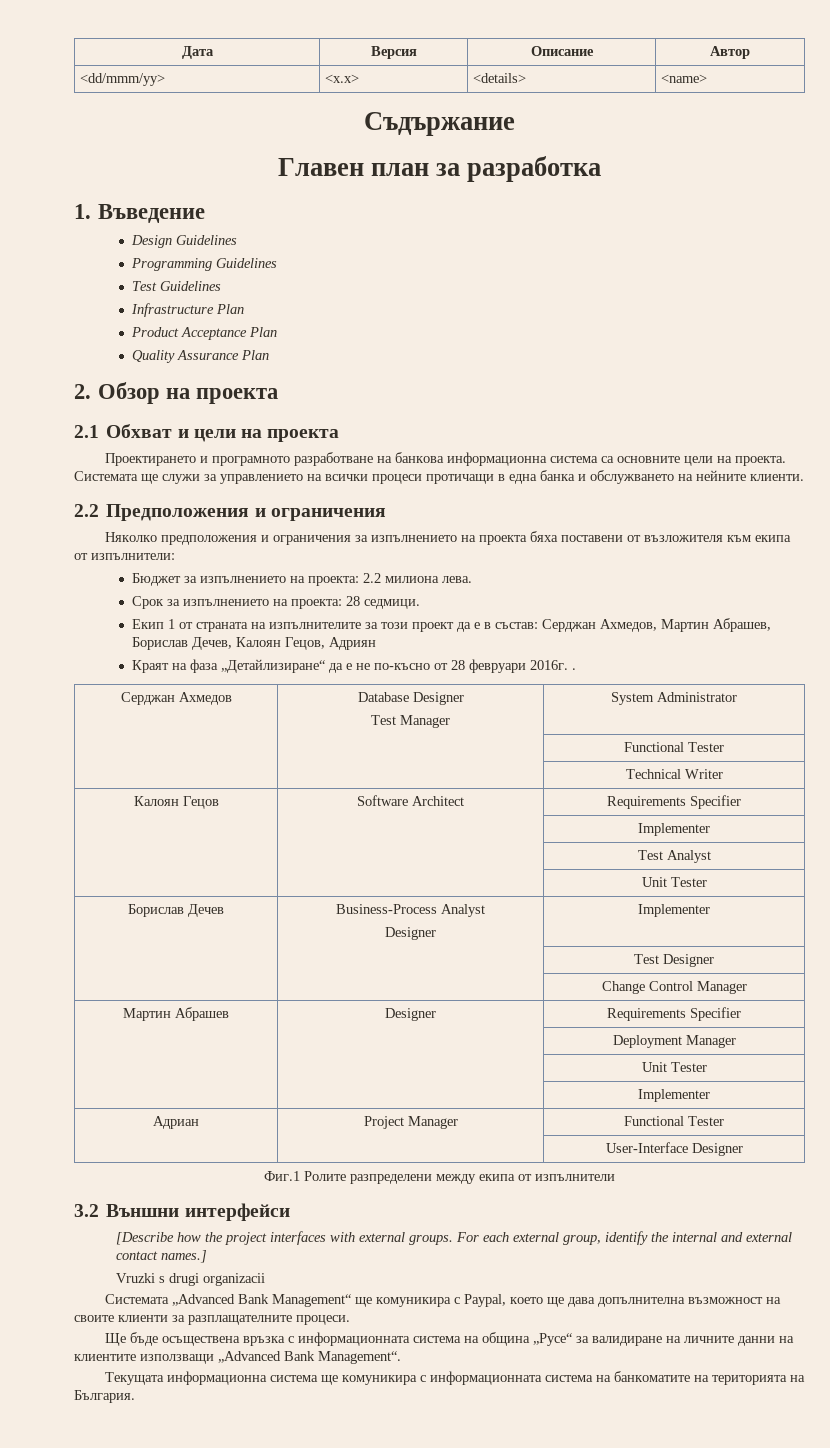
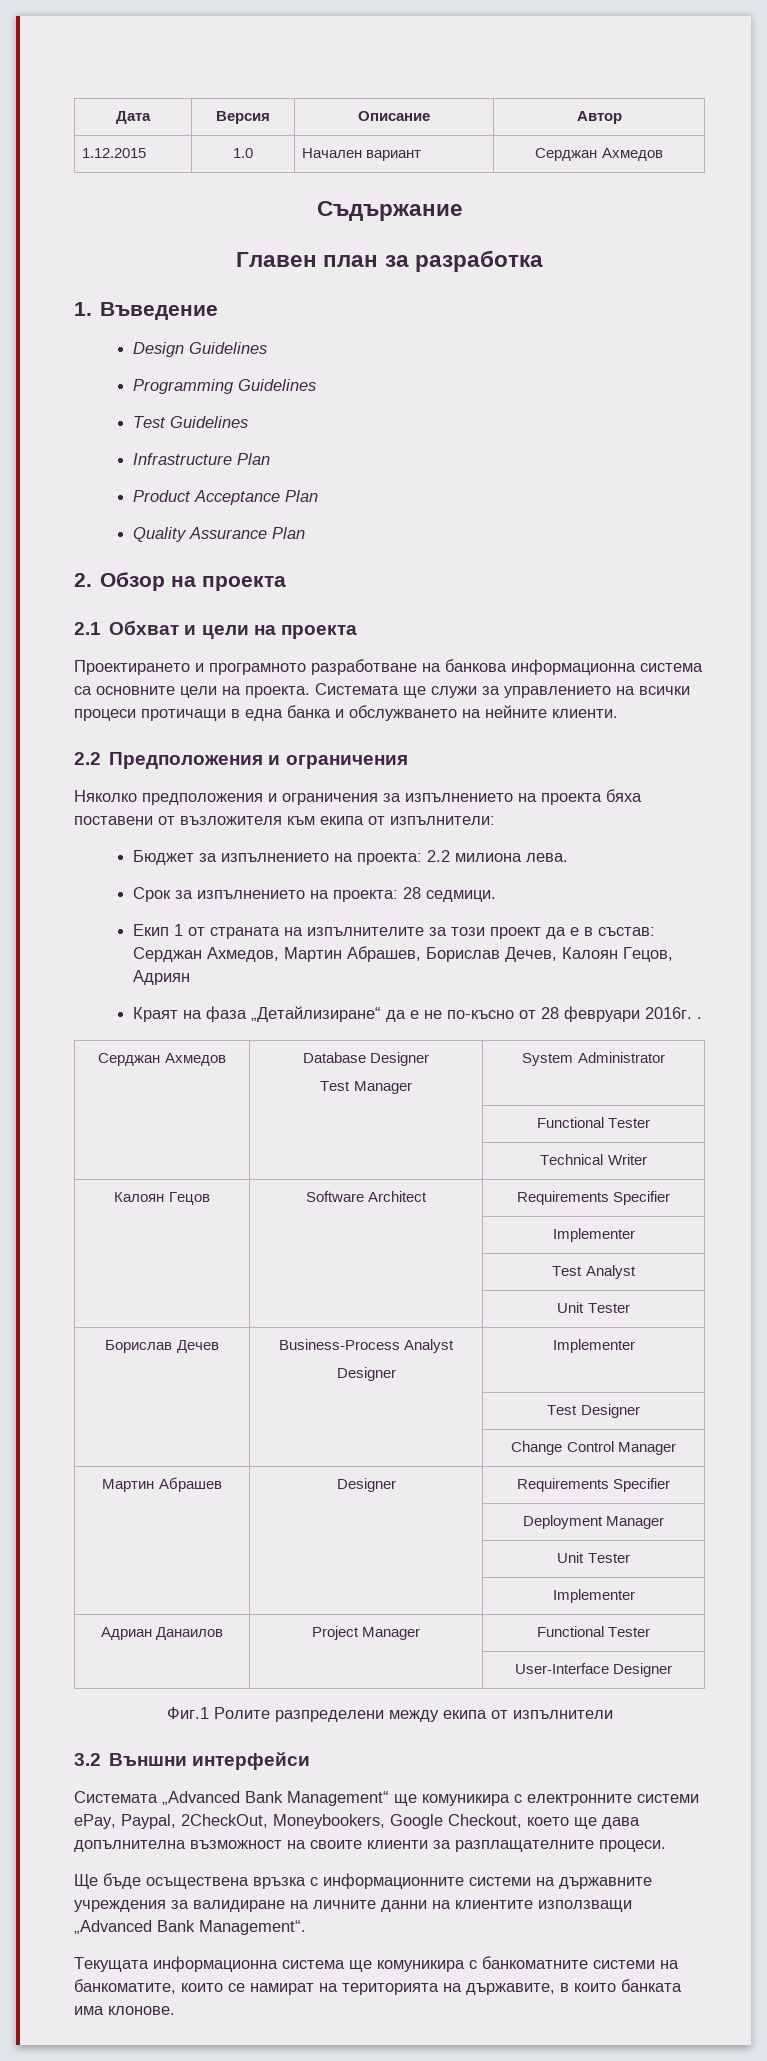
- <dd/mmm/yy> | <x.x> | <details> | <name>
+ 1.12.2015 | 1.0 | Начален вариант | Серджан Ахмедов
- Адриан | Project Manager | Functional Tester
+ Адриан Данаилов | Project Manager | Functional Tester
- [Describe how the project interfaces with external groups. For each external group, identify the internal and external contact names.]
- Vruzki s drugi organizacii
- Системата „Advanced Bank Management“ ще комуникира с Paypal, което ще дава допълнителна възможност на своите клиенти за разплащателните процеси.
+ Системата „Advanced Bank Management“ ще комуникира с електронните системи ePay, Paypal, 2CheckOut, Moneybookers, Google Checkout, което ще дава допълнителна възможност на своите клиенти за разплащателните процеси.
- Ще бъде осъществена връзка с информационната система на община „Русе“ за валидиране на личните данни на клиентите използващи „Advanced Bank Management“.
+ Ще бъде осъществена връзка с информационните системи на държавните учреждения за валидиране на личните данни на клиентите използващи „Advanced Bank Management“.
- Текущата информационна система ще комуникира с информационната система на банкоматите на територията на България.
+ Текущата информационна система ще комуникира с банкоматните системи на банкоматите, които се намират на територията на държавите, в които банката има клонове.

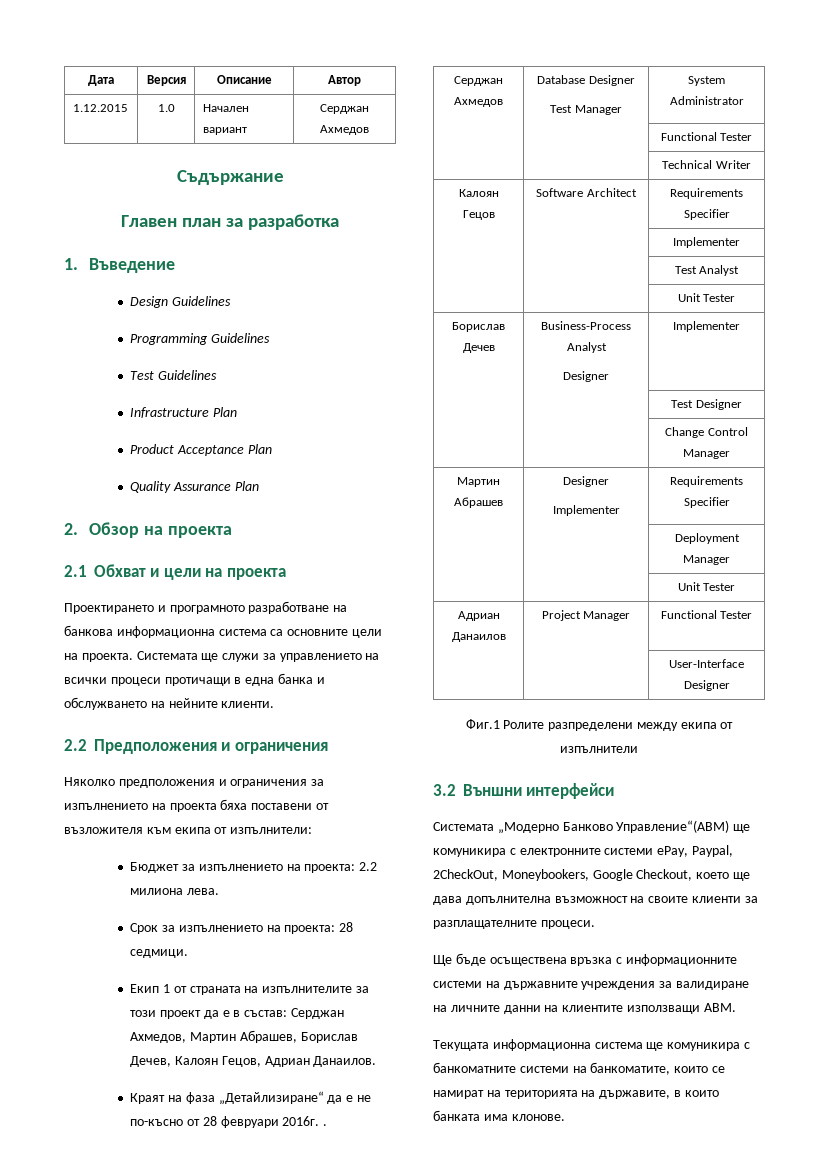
- Екип 1 от страната на изпълнителите за този проект да е в състав: Серджан Ахмедов, Мартин Абрашев, Борислав Дечев, Калоян Гецов, Адриян
+ Екип 1 от страната на изпълнителите за този проект да е в състав: Серджан Ахмедов, Мартин Абрашев, Борислав Дечев, Калоян Гецов, Адриaн Данаилов.
- Мартин Абрашев | Designer | Requirements Specifier
+ Мартин Абрашев | Designer
+ Implementer | Requirements Specifier
  | | Deployment Manager
  | | Unit Tester
- | | Implementer
- Системата „Advanced Bank Management“ ще комуникира с електронните системи ePay, Paypal, 2CheckOut, Moneybookers, Google Checkout, което ще дава допълнителна възможност на своите клиенти за разплащателните процеси.
+ Системата „Модерно Банково Управление“(ABM) ще комуникира с електронните системи ePay, Paypal, 2CheckOut, Moneybookers, Google Checkout, което ще дава допълнителна възможност на своите клиенти за разплащателните процеси.
- Ще бъде осъществена връзка с информационните системи на държавните учреждения за валидиране на личните данни на клиентите използващи „Advanced Bank Management“.
+ Ще бъде осъществена връзка с информационните системи на държавните учреждения за валидиране на личните данни на клиентите използващи ABM.

